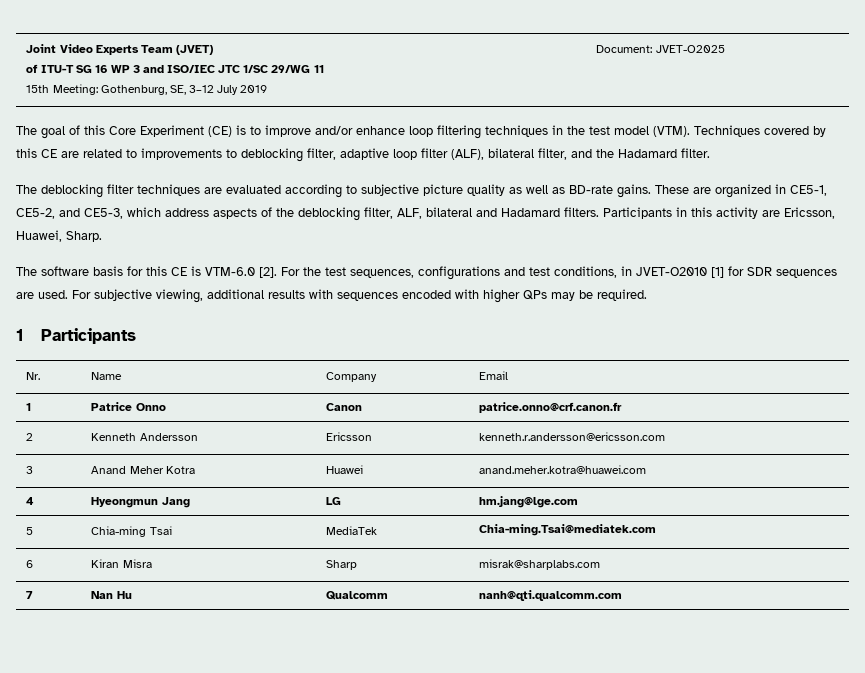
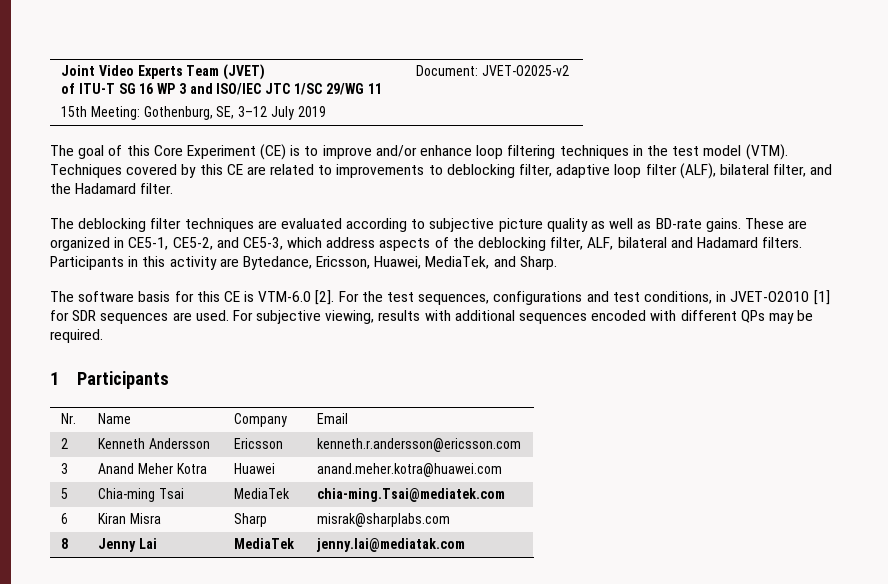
  Joint Video Experts Team (JVET)
  of ITU-T SG 16 WP 3 and ISO/IEC JTC 1/SC 29/WG 11
- 15th Meeting: Gothenburg, SE, 3–12 July 2019 | Document: JVET-O2025
+ 15th Meeting: Gothenburg, SE, 3–12 July 2019 | Document: JVET-O2025-v2
- Participants in this activity are Ericsson, Huawei, Sharp.
+ Participants in this activity are Bytedance, Ericsson, Huawei, MediaTek, and Sharp.
- For subjective viewing, additional results with sequences encoded with higher QPs may be required.
+ For subjective viewing, results with additional sequences encoded with different QPs may be required.
- 1 | Patrice Onno | Canon | patrice.onno@crf.canon.fr
- 4 | Hyeongmun Jang | LG | hm.jang@lge.com
- 5 | Chia-ming Tsai | MediaTek | Chia-ming.Tsai@mediatek.com
+ 5 | Chia-ming Tsai | MediaTek | chia-ming.Tsai@mediatek.com
- 7 | Nan Hu | Qualcomm | nanh@qti.qualcomm.com
+ 8 | Jenny Lai | MediaTek | jenny.lai@mediatak.com

